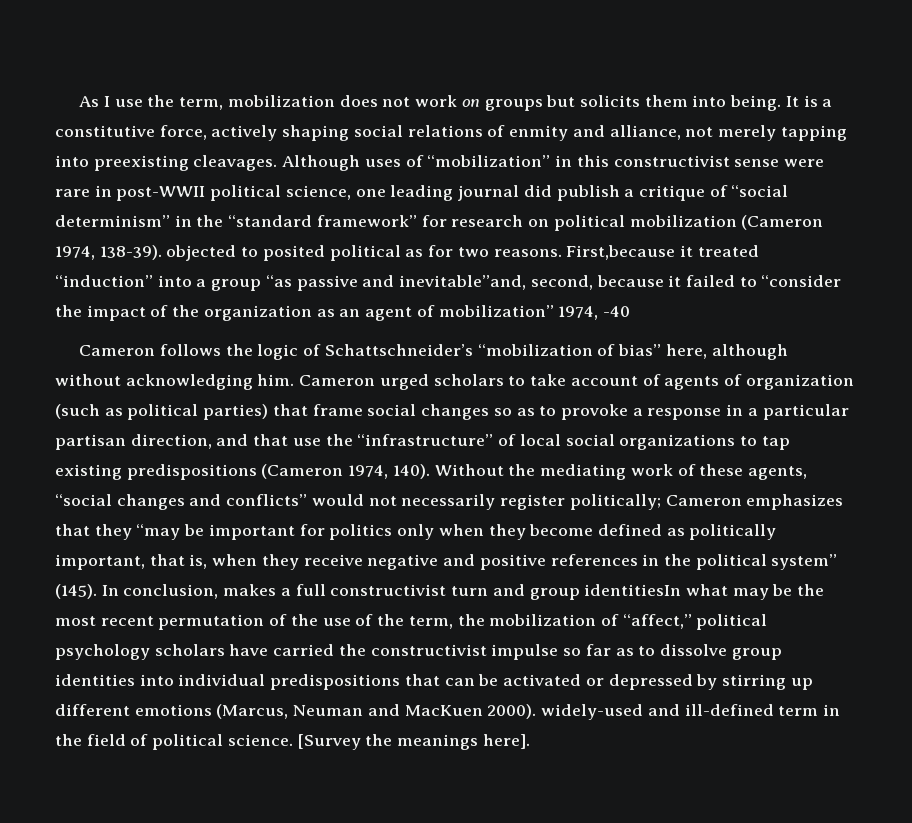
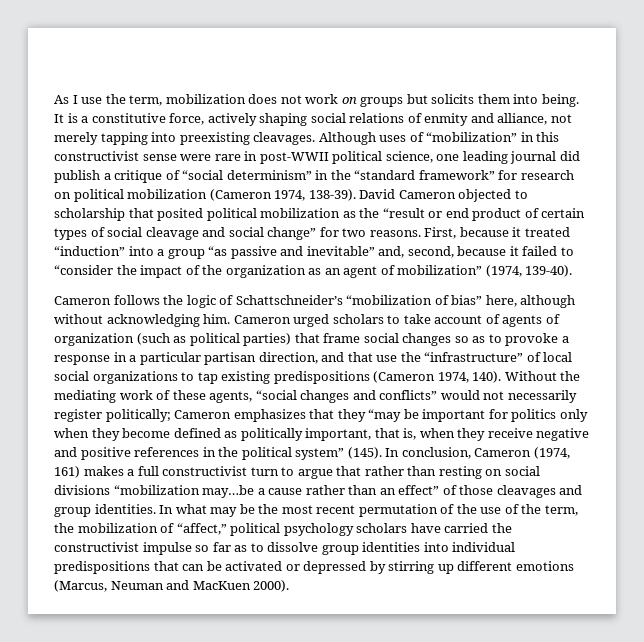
- Although uses of “mobilization” in this constructivist sense were rare in post-WWII political science, one leading journal did publish a critique of “social determinism” in the “standard framework” for research on political mobilization (Cameron 1974, 138-39). objected to posited political as for two reasons.
+ Although uses of “mobilization” in this constructivist sense were rare in post-WWII political science, one leading journal did publish a critique of “social determinism” in the “standard framework” for research on political mobilization (Cameron 1974, 138-39). David Cameron objected to scholarship that posited political mobilization as the “result or end product of certain types of social cleavage and social change” for two reasons.
- First,because it treated “induction” into a group “as passive and inevitable”and, second, because it failed to “consider the impact of the organization as an agent of mobilization” 1974, -40
+ First, because it treated “induction” into a group “as passive and inevitable” and, second, because it failed to “consider the impact of the organization as an agent of mobilization” (1974, 139-40).
- In conclusion, makes a full constructivist turn and group identitiesIn what may be the most recent permutation of the use of the term, the mobilization of “affect,” political psychology scholars have carried the constructivist impulse so far as to dissolve group identities into individual predispositions that can be activated or depressed by stirring up different emotions (Marcus, Neuman and MacKuen 2000). widely-used and ill-defined term in the field of political science. [Survey the meanings here].
+ In conclusion, Cameron (1974, 161) makes a full constructivist turn to argue that rather than resting on social divisions “mobilization may…be a cause rather than an effect” of those cleavages and group identities. In what may be the most recent permutation of the use of the term, the mobilization of “affect,” political psychology scholars have carried the constructivist impulse so far as to dissolve group identities into individual predispositions that can be activated or depressed by stirring up different emotions (Marcus, Neuman and MacKuen 2000).

